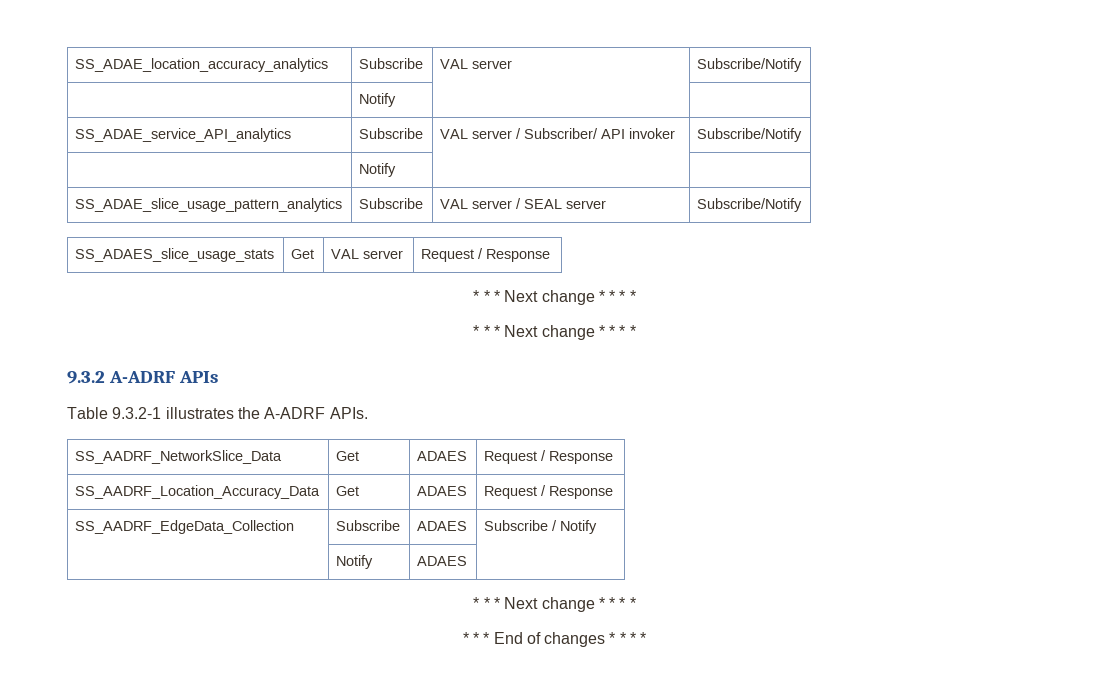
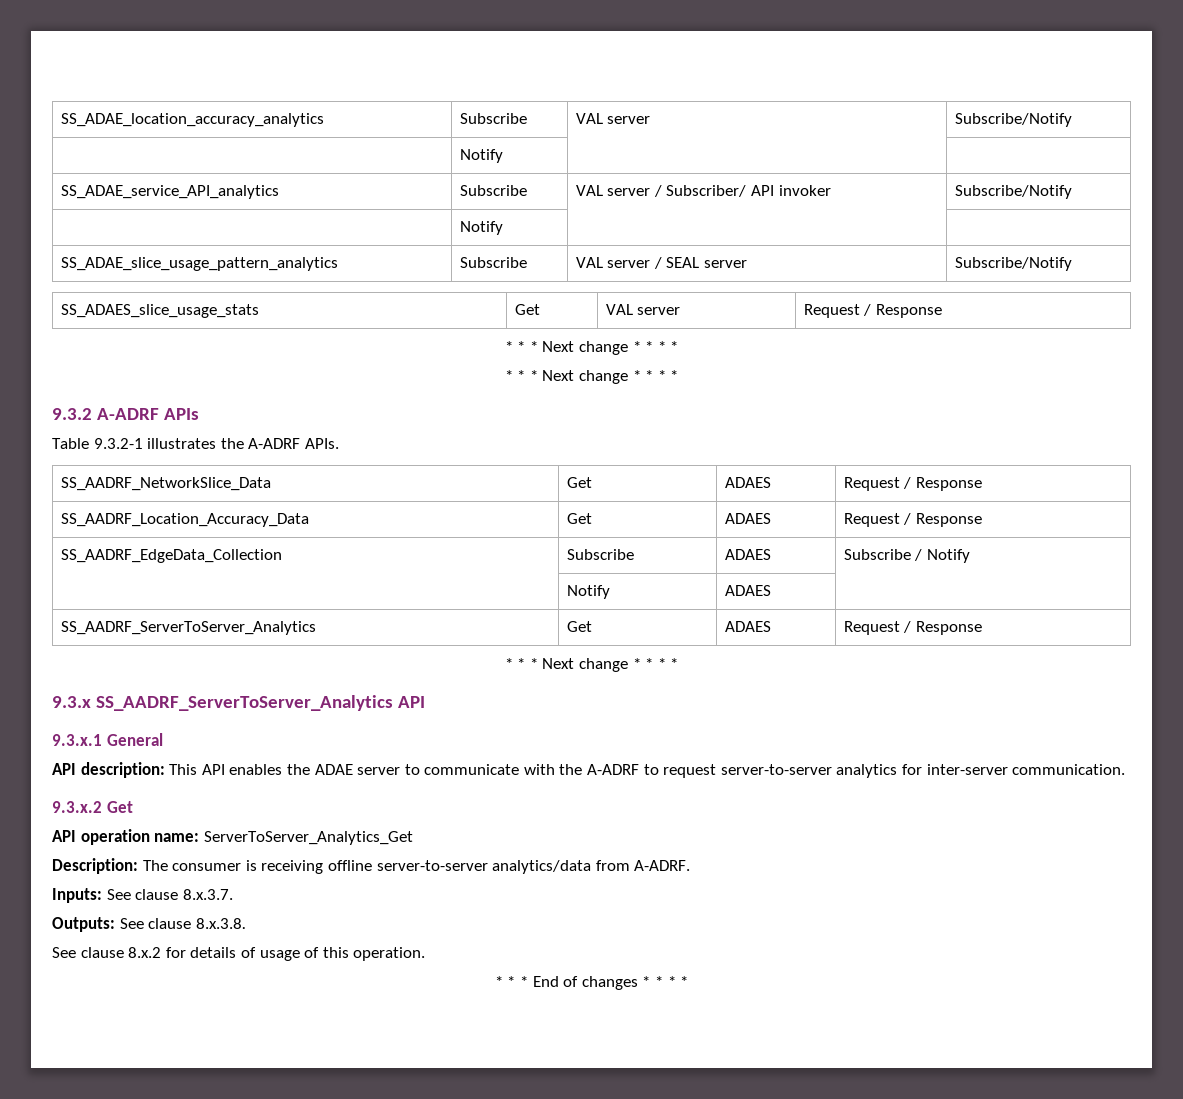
  | Notify | ADAES |
+ SS_AADRF_ServerToServer_Analytics | Get | ADAES | Request / Response
  * * * Next change * * * *
+ 9.3.x SS_AADRF_ServerToServer_Analytics API
+ 9.3.x.1 General
+ API description: This API enables the ADAE server to communicate with the A-ADRF to request server-to-server analytics for inter-server communication.
+ 9.3.x.2 Get
+ API operation name: ServerToServer_Analytics_Get
+ Description: The consumer is receiving offline server-to-server analytics/data from A-ADRF.
+ Inputs: See clause 8.x.3.7.
+ Outputs: See clause 8.x.3.8.
+ See clause 8.x.2 for details of usage of this operation.

